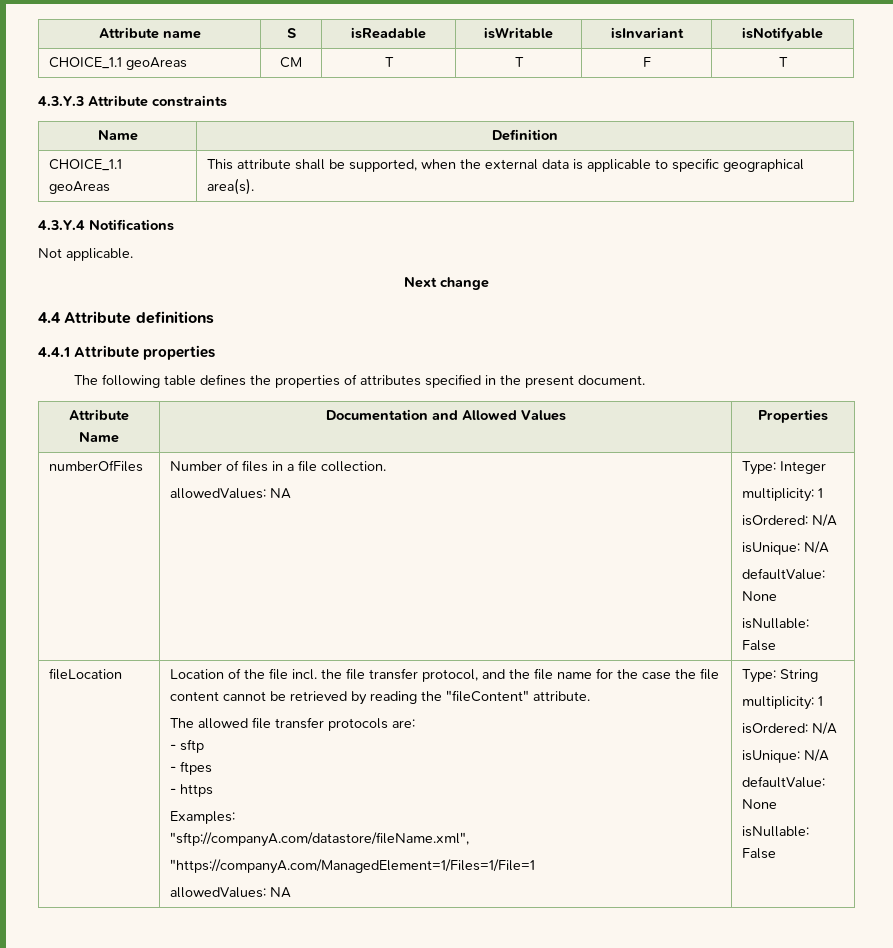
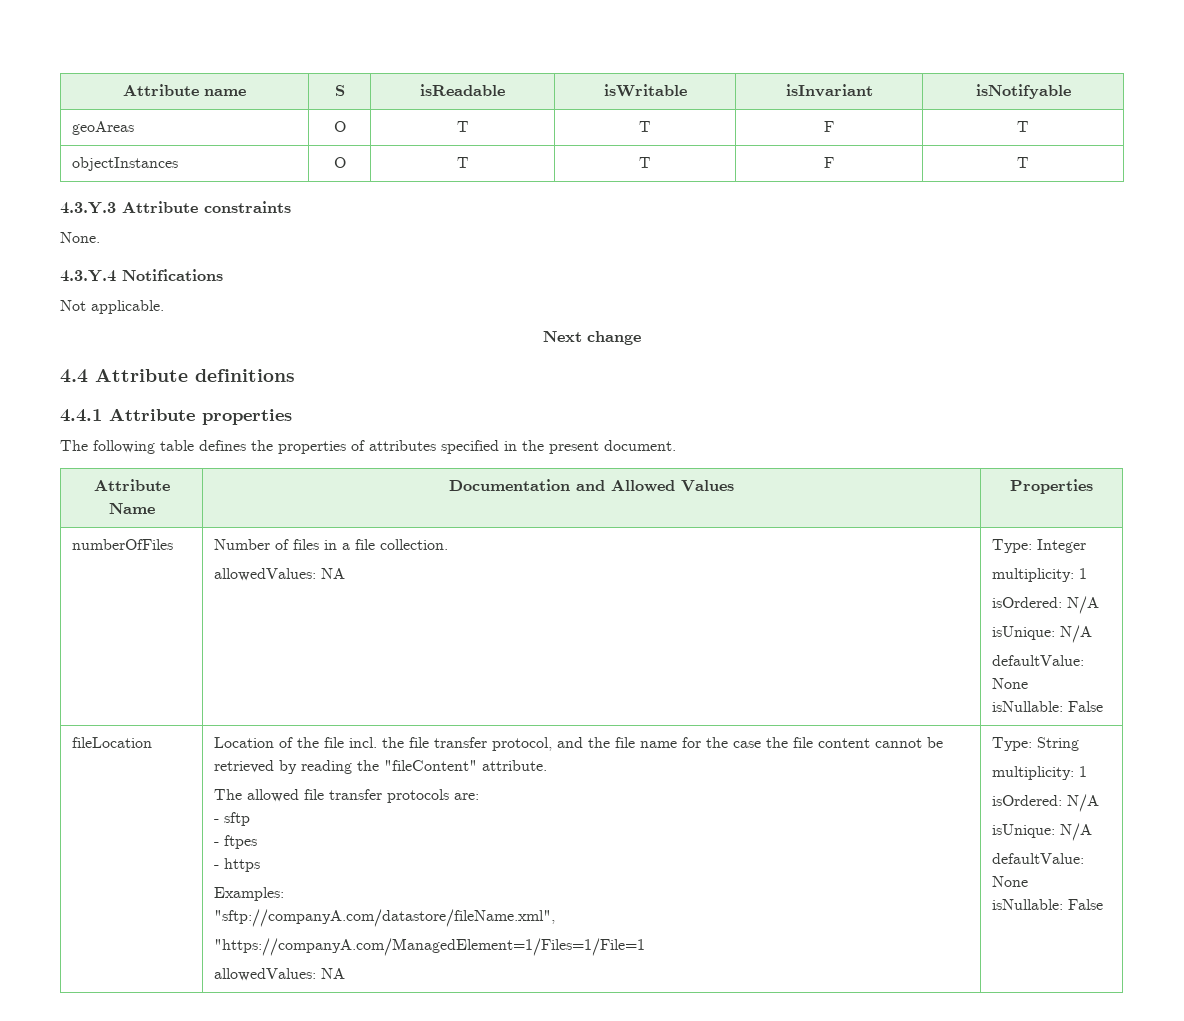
- CHOICE_1.1 geoAreas | CM | T | T | F | T
+ geoAreas | O | T | T | F | T
+ objectInstances | O | T | T | F | T
- Name | Definition
- CHOICE_1.1 geoAreas | This attribute shall be supported, when the external data is applicable to specific geographical area(s).
+ None.

